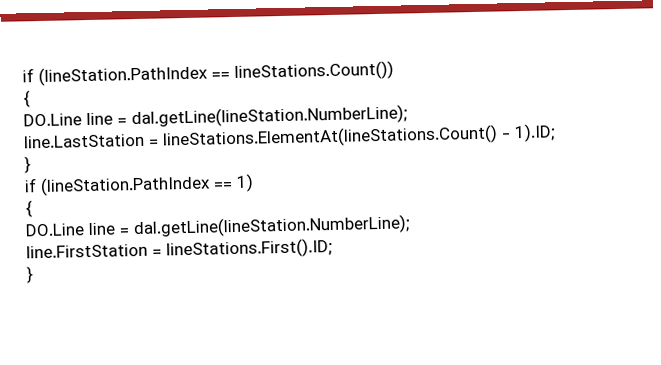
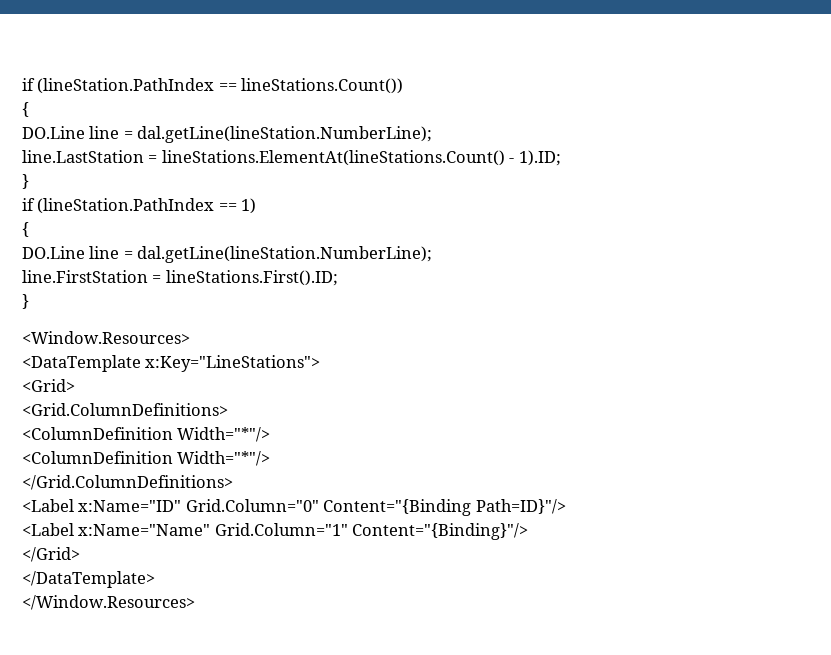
+ <Window.Resources>
+ <DataTemplate x:Key="LineStations">
+ <Grid>
+ <Grid.ColumnDefinitions>
+ <ColumnDefinition Width="*"/>
+ <ColumnDefinition Width="*"/>
+ </Grid.ColumnDefinitions>
+ <Label x:Name="ID" Grid.Column="0" Content="{Binding Path=ID}"/>
+ <Label x:Name="Name" Grid.Column="1" Content="{Binding}"/>
+ </Grid>
+ </DataTemplate>
+ </Window.Resources>

